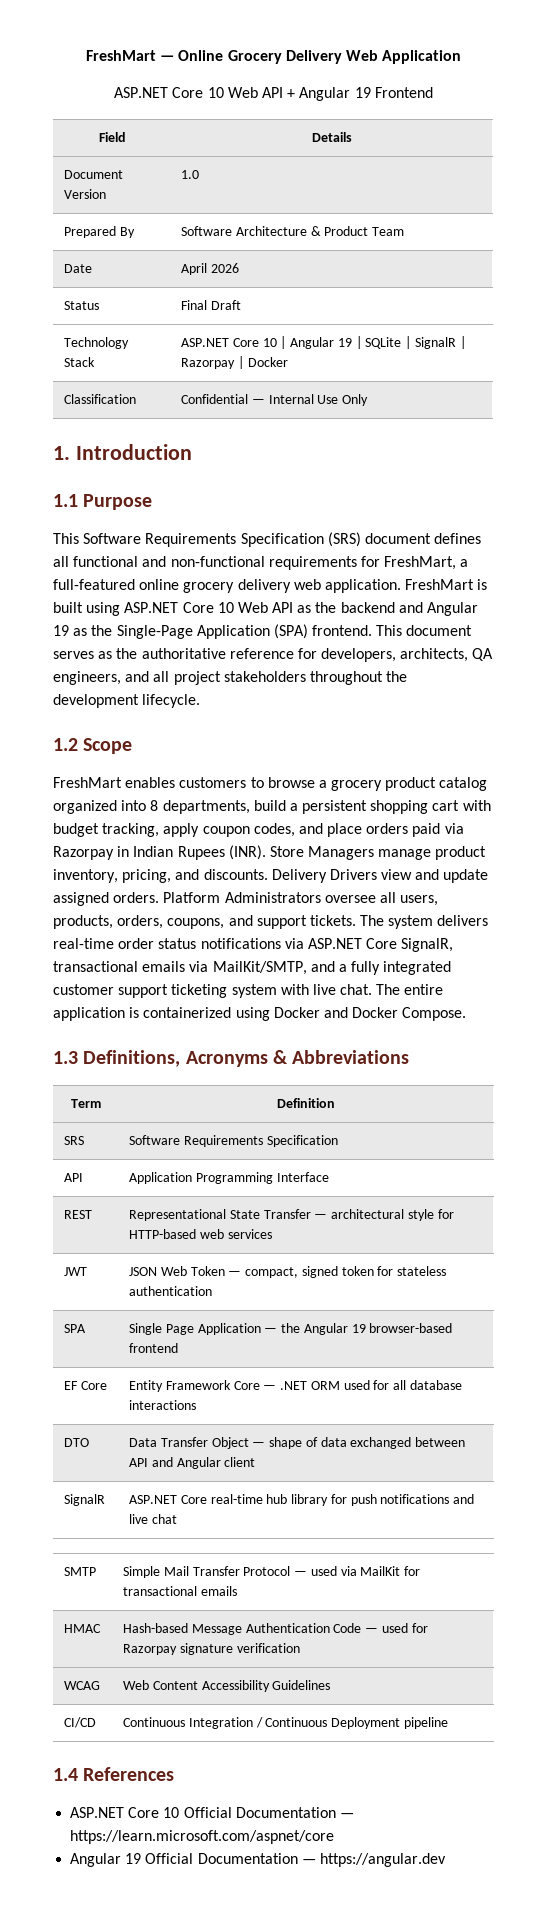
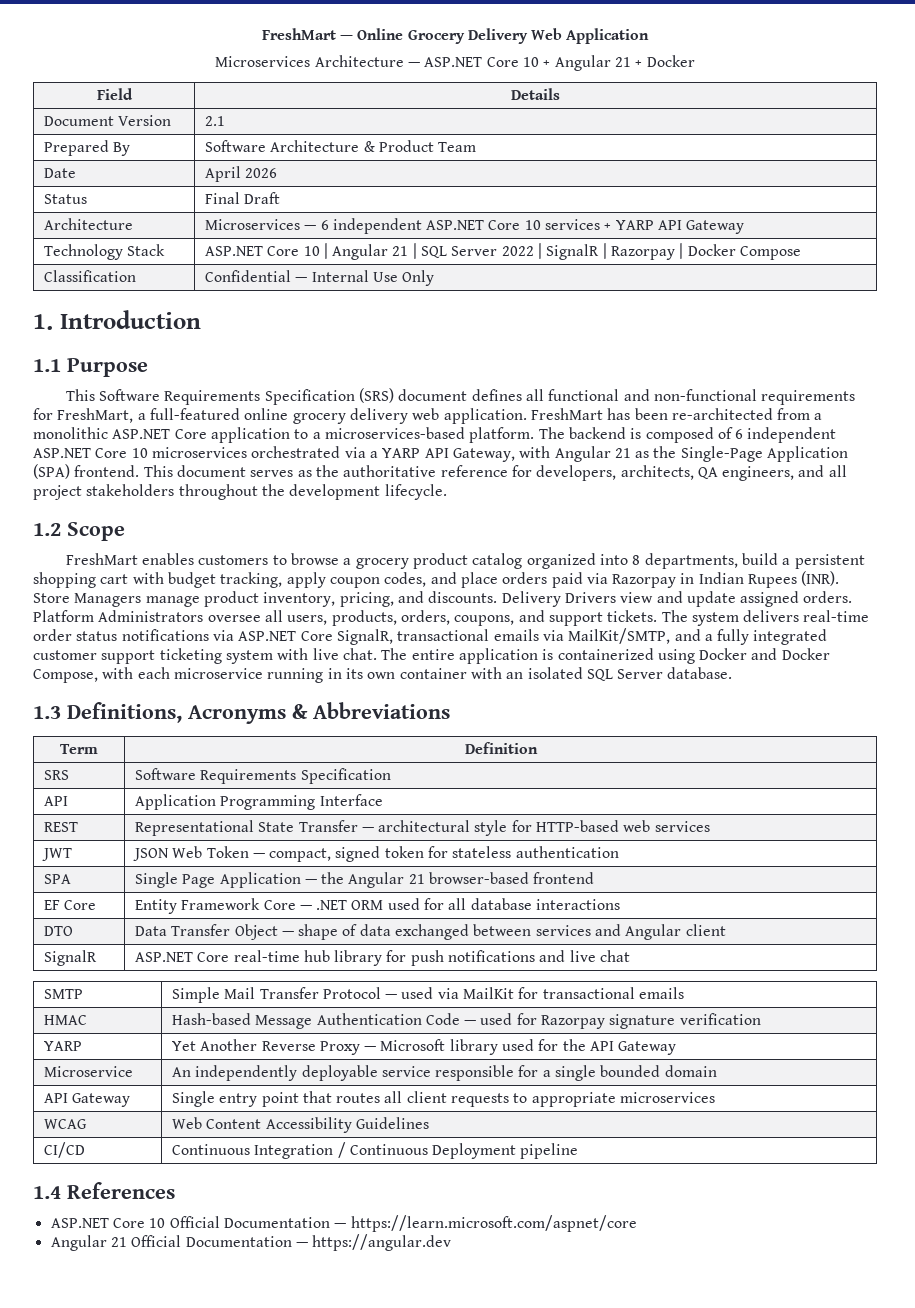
- ASP.NET Core 10 Web API + Angular 19 Frontend
+ Microservices Architecture — ASP.NET Core 10 + Angular 21 + Docker
- Document Version | 1.0
+ Document Version | 2.1
+ Architecture | Microservices — 6 independent ASP.NET Core 10 services + YARP API Gateway
- Technology Stack | ASP.NET Core 10 | Angular 19 | SQLite | SignalR | Razorpay | Docker
+ Technology Stack | ASP.NET Core 10 | Angular 21 | SQL Server 2022 | SignalR | Razorpay | Docker Compose
- FreshMart is built using ASP.NET Core 10 Web API as the backend and Angular 19 as the Single-Page Application (SPA) frontend.
+ FreshMart has been re-architected from a monolithic ASP.NET Core application to a microservices-based platform. The backend is composed of 6 independent ASP.NET Core 10 microservices orchestrated via a YARP API Gateway, with Angular 21 as the Single-Page Application (SPA) frontend.
- The entire application is containerized using Docker and Docker Compose.
+ The entire application is containerized using Docker and Docker Compose, with each microservice running in its own container with an isolated SQL Server database.
- SPA | Single Page Application — the Angular 19 browser-based frontend
+ SPA | Single Page Application — the Angular 21 browser-based frontend
- DTO | Data Transfer Object — shape of data exchanged between API and Angular client
+ DTO | Data Transfer Object — shape of data exchanged between services and Angular client
+ YARP | Yet Another Reverse Proxy — Microsoft library used for the API Gateway
+ Microservice | An independently deployable service responsible for a single bounded domain
+ API Gateway | Single entry point that routes all client requests to appropriate microservices
- Angular 19 Official Documentation — https://angular.dev
+ Angular 21 Official Documentation — https://angular.dev

